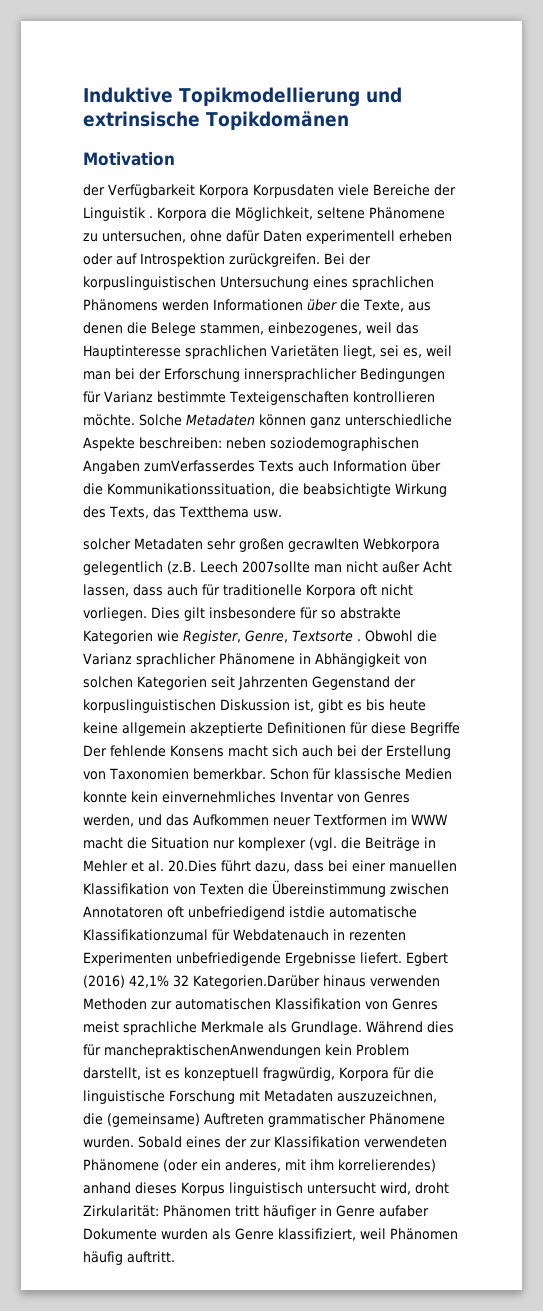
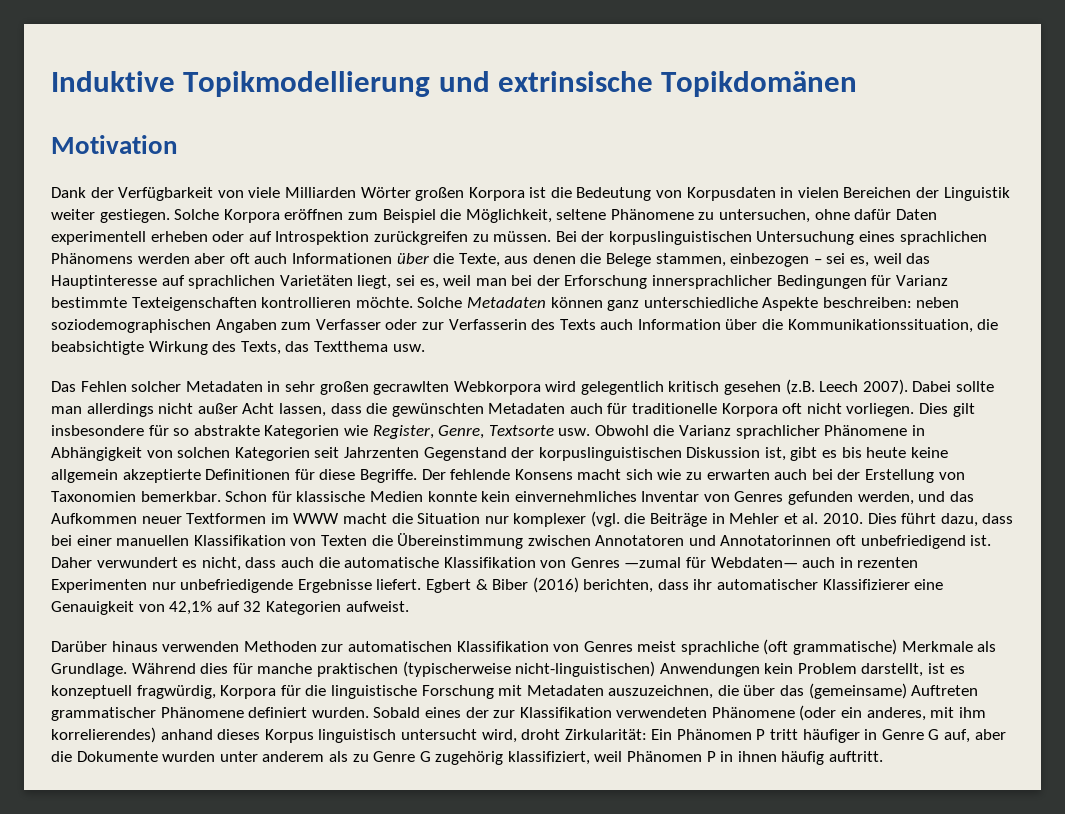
- der Verfügbarkeit Korpora Korpusdaten viele Bereiche der Linguistik . Korpora die Möglichkeit, seltene Phänomene zu untersuchen, ohne dafür Daten experimentell erheben oder auf Introspektion zurückgreifen.
+ Dank der Verfügbarkeit von viele Milliarden Wörter großen Korpora ist die Bedeutung von Korpusdaten in vielen Bereichen der Linguistik weiter gestiegen. Solche Korpora eröffnen zum Beispiel die Möglichkeit, seltene Phänomene zu untersuchen, ohne dafür Daten experimentell erheben oder auf Introspektion zurückgreifen zu müssen.
- Bei der korpuslinguistischen Untersuchung eines sprachlichen Phänomens werden Informationen über die Texte, aus denen die Belege stammen, einbezogenes, weil das Hauptinteresse sprachlichen Varietäten liegt, sei es, weil man bei der Erforschung innersprachlicher Bedingungen für Varianz bestimmte Texteigenschaften kontrollieren möchte.
+ Bei der korpuslinguistischen Untersuchung eines sprachlichen Phänomens werden aber oft auch Informationen über die Texte, aus denen die Belege stammen, einbezogen – sei es, weil das Hauptinteresse auf sprachlichen Varietäten liegt, sei es, weil man bei der Erforschung innersprachlicher Bedingungen für Varianz bestimmte Texteigenschaften kontrollieren möchte.
- Solche Metadaten können ganz unterschiedliche Aspekte beschreiben: neben soziodemographischen Angaben zumVerfasserdes Texts auch Information über die Kommunikationssituation, die beabsichtigte Wirkung des Texts, das Textthema usw.
+ Solche Metadaten können ganz unterschiedliche Aspekte beschreiben: neben soziodemographischen Angaben zum Verfasser oder zur Verfasserin des Texts auch Information über die Kommunikationssituation, die beabsichtigte Wirkung des Texts, das Textthema usw.
- solcher Metadaten sehr großen gecrawlten Webkorpora gelegentlich (z.B. Leech 2007sollte man nicht außer Acht lassen, dass auch für traditionelle Korpora oft nicht vorliegen.
+ Das Fehlen solcher Metadaten in sehr großen gecrawlten Webkorpora wird gelegentlich kritisch gesehen (z.B. Leech 2007). Dabei sollte man allerdings nicht außer Acht lassen, dass die gewünschten Metadaten auch für traditionelle Korpora oft nicht vorliegen.
- Dies gilt insbesondere für so abstrakte Kategorien wie Register, Genre, Textsorte . Obwohl die Varianz sprachlicher Phänomene in Abhängigkeit von solchen Kategorien seit Jahrzenten Gegenstand der korpuslinguistischen Diskussion ist, gibt es bis heute keine allgemein akzeptierte Definitionen für diese Begriffe Der fehlende Konsens macht sich auch bei der Erstellung von Taxonomien bemerkbar.
+ Dies gilt insbesondere für so abstrakte Kategorien wie Register, Genre, Textsorte usw. Obwohl die Varianz sprachlicher Phänomene in Abhängigkeit von solchen Kategorien seit Jahrzenten Gegenstand der korpuslinguistischen Diskussion ist, gibt es bis heute keine allgemein akzeptierte Definitionen für diese Begriffe. Der fehlende Konsens macht sich wie zu erwarten auch bei der Erstellung von Taxonomien bemerkbar.
- Schon für klassische Medien konnte kein einvernehmliches Inventar von Genres werden, und das Aufkommen neuer Textformen im WWW macht die Situation nur komplexer (vgl. die Beiträge in Mehler et al. 20.Dies führt dazu, dass bei einer manuellen Klassifikation von Texten die Übereinstimmung zwischen Annotatoren oft unbefriedigend istdie automatische Klassifikationzumal für Webdatenauch in rezenten Experimenten unbefriedigende Ergebnisse liefert.
+ Schon für klassische Medien konnte kein einvernehmliches Inventar von Genres gefunden werden, und das Aufkommen neuer Textformen im WWW macht die Situation nur komplexer (vgl. die Beiträge in Mehler et al. 2010. Dies führt dazu, dass bei einer manuellen Klassifikation von Texten die Übereinstimmung zwischen Annotatoren und Annotatorinnen oft unbefriedigend ist. Daher verwundert es nicht, dass auch die automatische Klassifikation von Genres —zumal für Webdaten— auch in rezenten Experimenten nur unbefriedigende Ergebnisse liefert.
- Egbert (2016) 42,1% 32 Kategorien.Darüber hinaus verwenden Methoden zur automatischen Klassifikation von Genres meist sprachliche Merkmale als Grundlage.
+ Egbert & Biber (2016) berichten, dass ihr automatischer Klassifizierer eine Genauigkeit von 42,1% auf 32 Kategorien aufweist.
+ Darüber hinaus verwenden Methoden zur automatischen Klassifikation von Genres meist sprachliche (oft grammatische) Merkmale als Grundlage.
- Während dies für manchepraktischenAnwendungen kein Problem darstellt, ist es konzeptuell fragwürdig, Korpora für die linguistische Forschung mit Metadaten auszuzeichnen, die (gemeinsame) Auftreten grammatischer Phänomene wurden.
+ Während dies für manche praktischen (typischerweise nicht-linguistischen) Anwendungen kein Problem darstellt, ist es konzeptuell fragwürdig, Korpora für die linguistische Forschung mit Metadaten auszuzeichnen, die über das (gemeinsame) Auftreten grammatischer Phänomene definiert wurden.
- Sobald eines der zur Klassifikation verwendeten Phänomene (oder ein anderes, mit ihm korrelierendes) anhand dieses Korpus linguistisch untersucht wird, droht Zirkularität: Phänomen tritt häufiger in Genre aufaber Dokumente wurden als Genre klassifiziert, weil Phänomen häufig auftritt.
+ Sobald eines der zur Klassifikation verwendeten Phänomene (oder ein anderes, mit ihm korrelierendes) anhand dieses Korpus linguistisch untersucht wird, droht Zirkularität: Ein Phänomen P tritt häufiger in Genre G auf, aber die Dokumente wurden unter anderem als zu Genre G zugehörig klassifiziert, weil Phänomen P in ihnen häufig auftritt.

